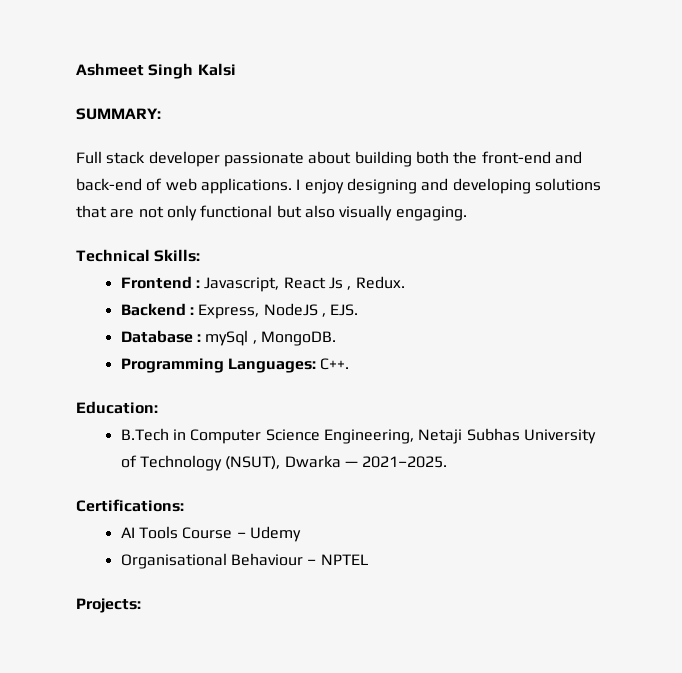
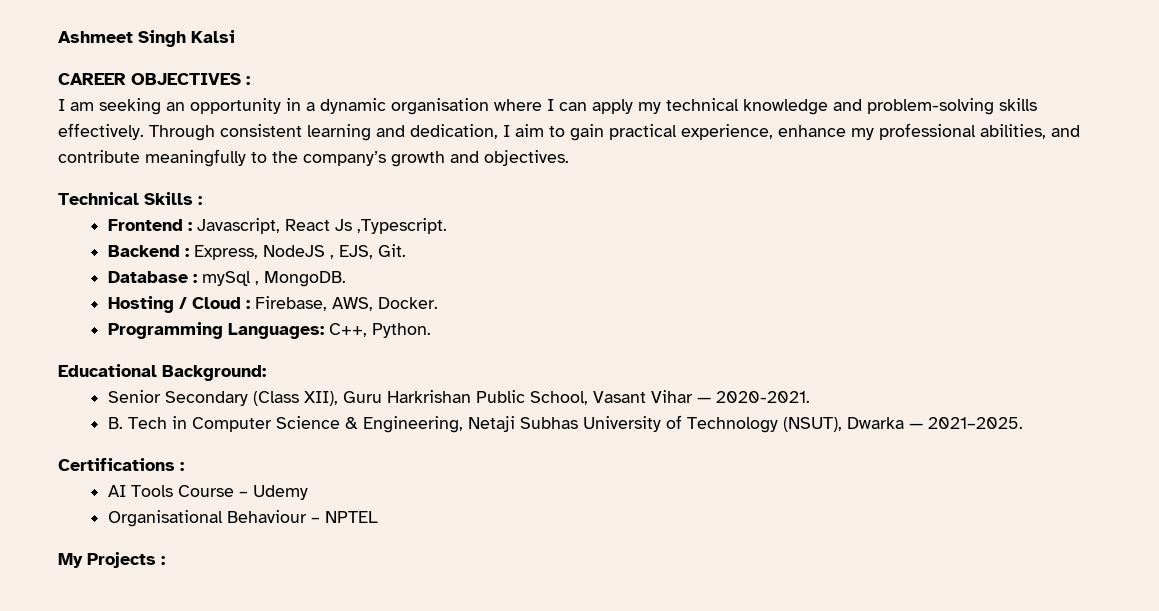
- SUMMARY:
- Full stack developer passionate about building both the front-end and back-end of web applications. I enjoy designing and developing solutions that are not only functional but also visually engaging.
+ CAREER OBJECTIVES :
+ I am seeking an opportunity in a dynamic organisation where I can apply my technical knowledge and problem-solving skills effectively. Through consistent learning and dedication, I aim to gain practical experience, enhance my professional abilities, and contribute meaningfully to the company’s growth and objectives.
- Technical Skills:
+ Technical Skills :
- Frontend : Javascript, React Js , Redux.
+ Frontend : Javascript, React Js ,Typescript.
- Backend : Express, NodeJS , EJS.
+ Backend : Express, NodeJS , EJS, Git.
- Programming Languages: C++.
- Education:
- B.Tech in Computer Science Engineering, Netaji Subhas University of Technology (NSUT), Dwarka — 2021–2025.
+ Hosting / Cloud : Firebase, AWS, Docker.
+ Programming Languages: C++, Python.
+ Educational Background:
+ Senior Secondary (Class XII), Guru Harkrishan Public School, Vasant Vihar — 2020-2021.
+ B. Tech in Computer Science & Engineering, Netaji Subhas University of Technology (NSUT), Dwarka — 2021–2025.
- Certifications:
+ Certifications :
- Projects:
+ My Projects :

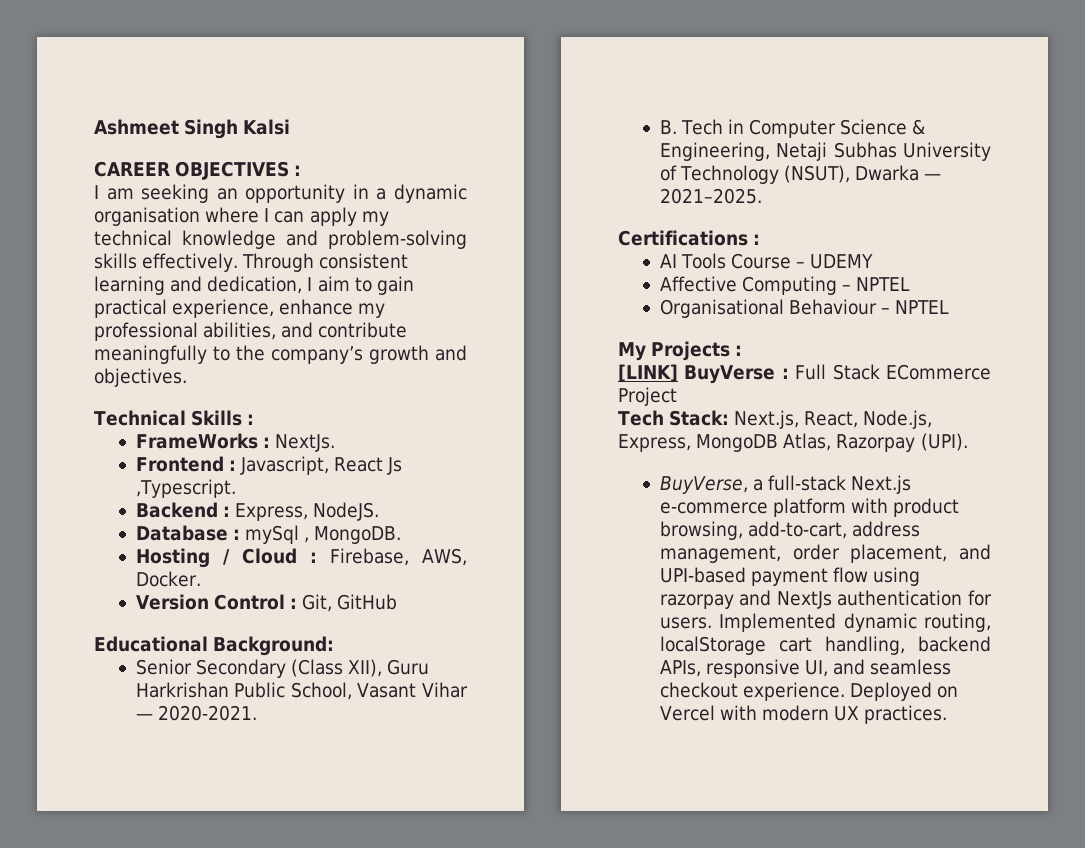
+ FrameWorks : NextJs.
- Backend : Express, NodeJS , EJS, Git.
+ Backend : Express, NodeJS.
- Programming Languages: C++, Python.
+ Version Control : Git, GitHub
- AI Tools Course – Udemy
+ AI Tools Course – UDEMY
+ Affective Computing – NPTEL
+ [LINK] BuyVerse : Full Stack ECommerce Project
+ Tech Stack: Next.js, React, Node.js, Express, MongoDB Atlas, Razorpay (UPI).
+ BuyVerse, a full-stack Next.js e-commerce platform with product browsing, add-to-cart, address management, order placement, and UPI-based payment flow using razorpay and NextJs authentication for users. Implemented dynamic routing, localStorage cart handling, backend APIs, responsive UI, and seamless checkout experience. Deployed on Vercel with modern UX practices.

